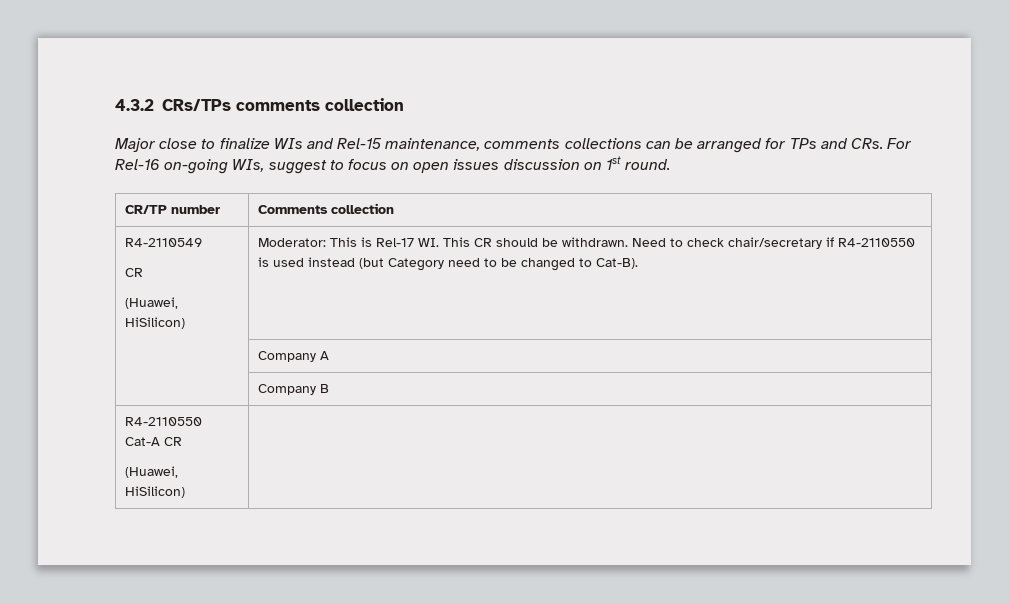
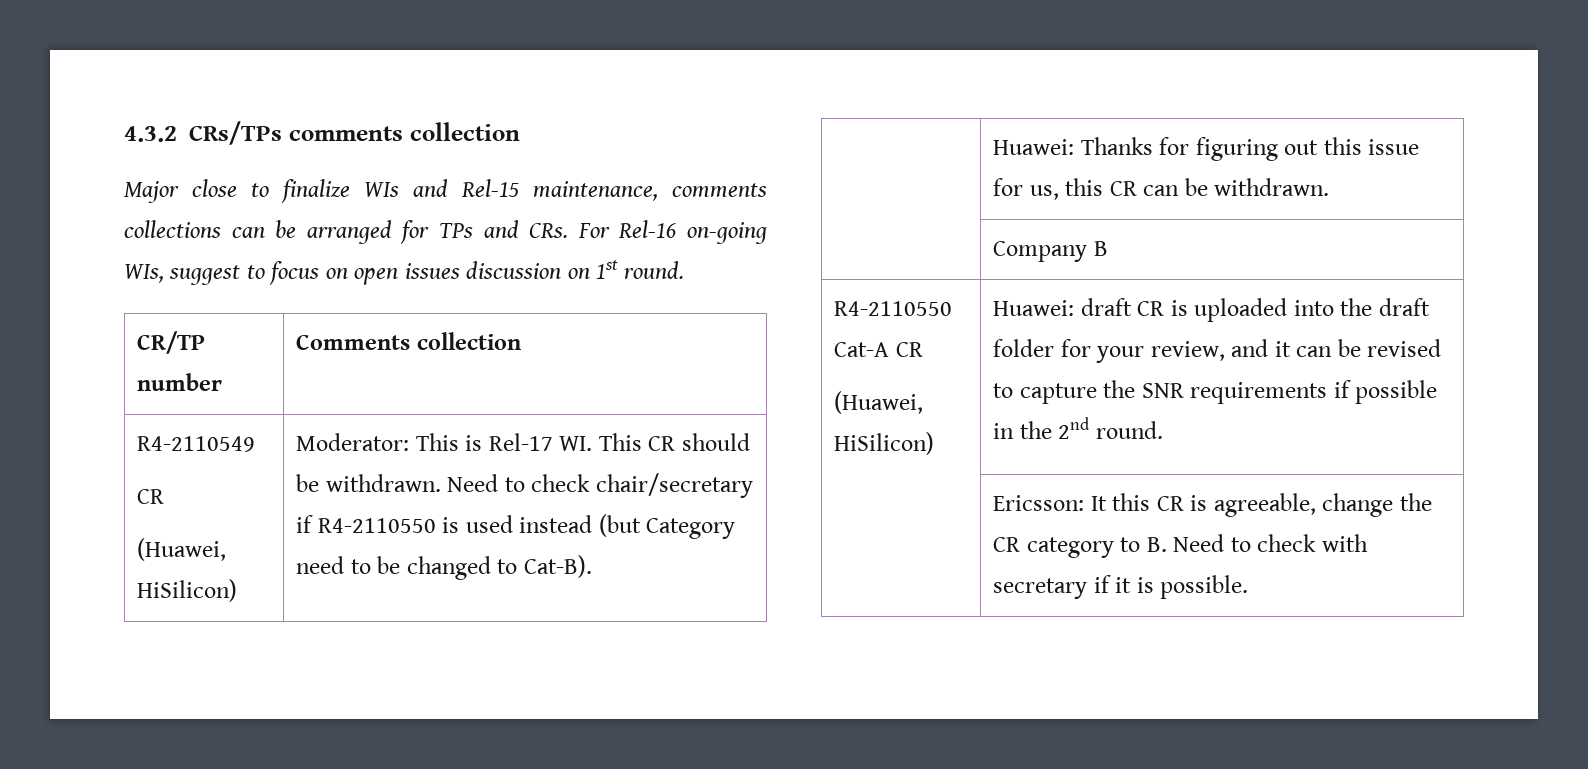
- | Company A
+ | Huawei: Thanks for figuring out this issue for us, this CR can be withdrawn.
  R4-2110550 Cat-A CR
- (Huawei, HiSilicon) |
+ (Huawei, HiSilicon) | Huawei: draft CR is uploaded into the draft folder for your review, and it can be revised to capture the SNR requirements if possible in the 2nd round.
+ | Ericsson: It this CR is agreeable, change the CR category to B. Need to check with secretary if it is possible.

